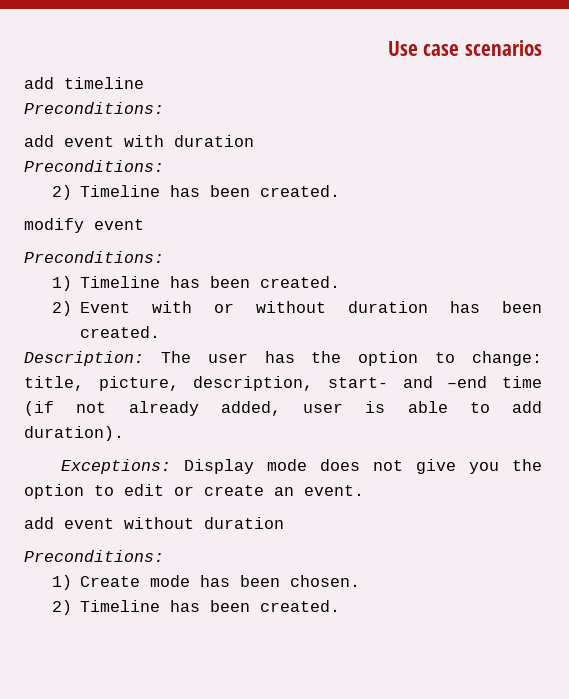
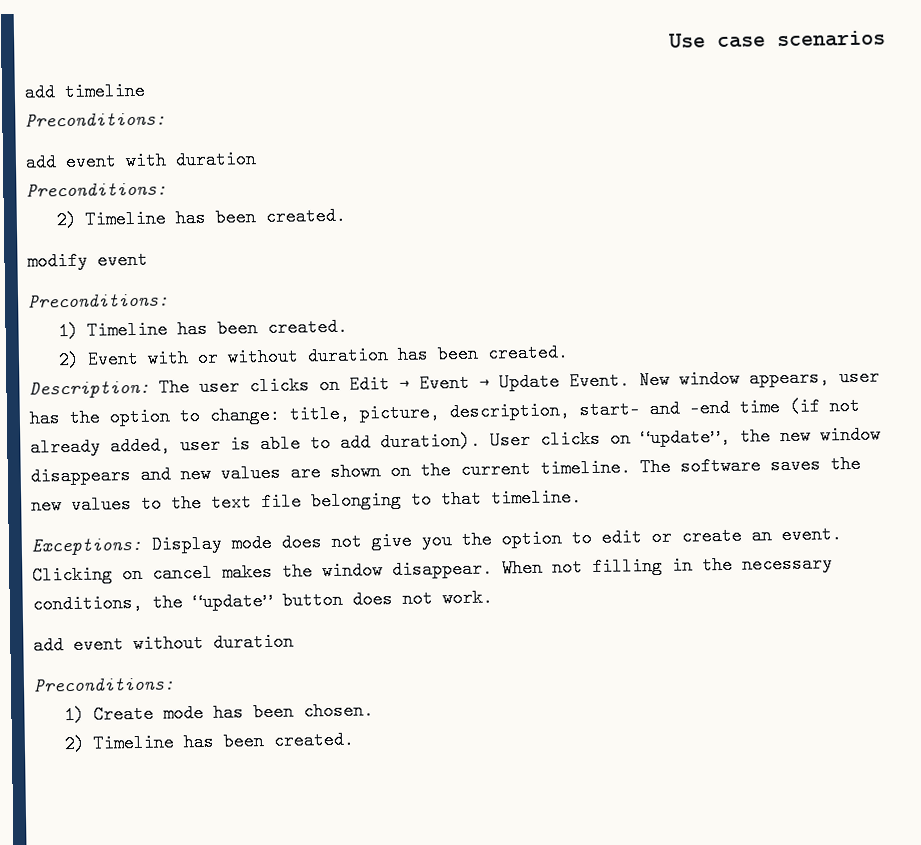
- Description: The user has the option to change: title, picture, description, start- and –end time (if not already added, user is able to add duration).
+ Description: The user clicks on Edit → Event → Update Event. New window appears, user has the option to change: title, picture, description, start- and –end time (if not already added, user is able to add duration). User clicks on “update”, the new window disappears and new values are shown on the current timeline. The software saves the new values to the text file belonging to that timeline.
+ Clicking on cancel makes the window disappear. When not filling in the necessary conditions, the “update” button does not work.

